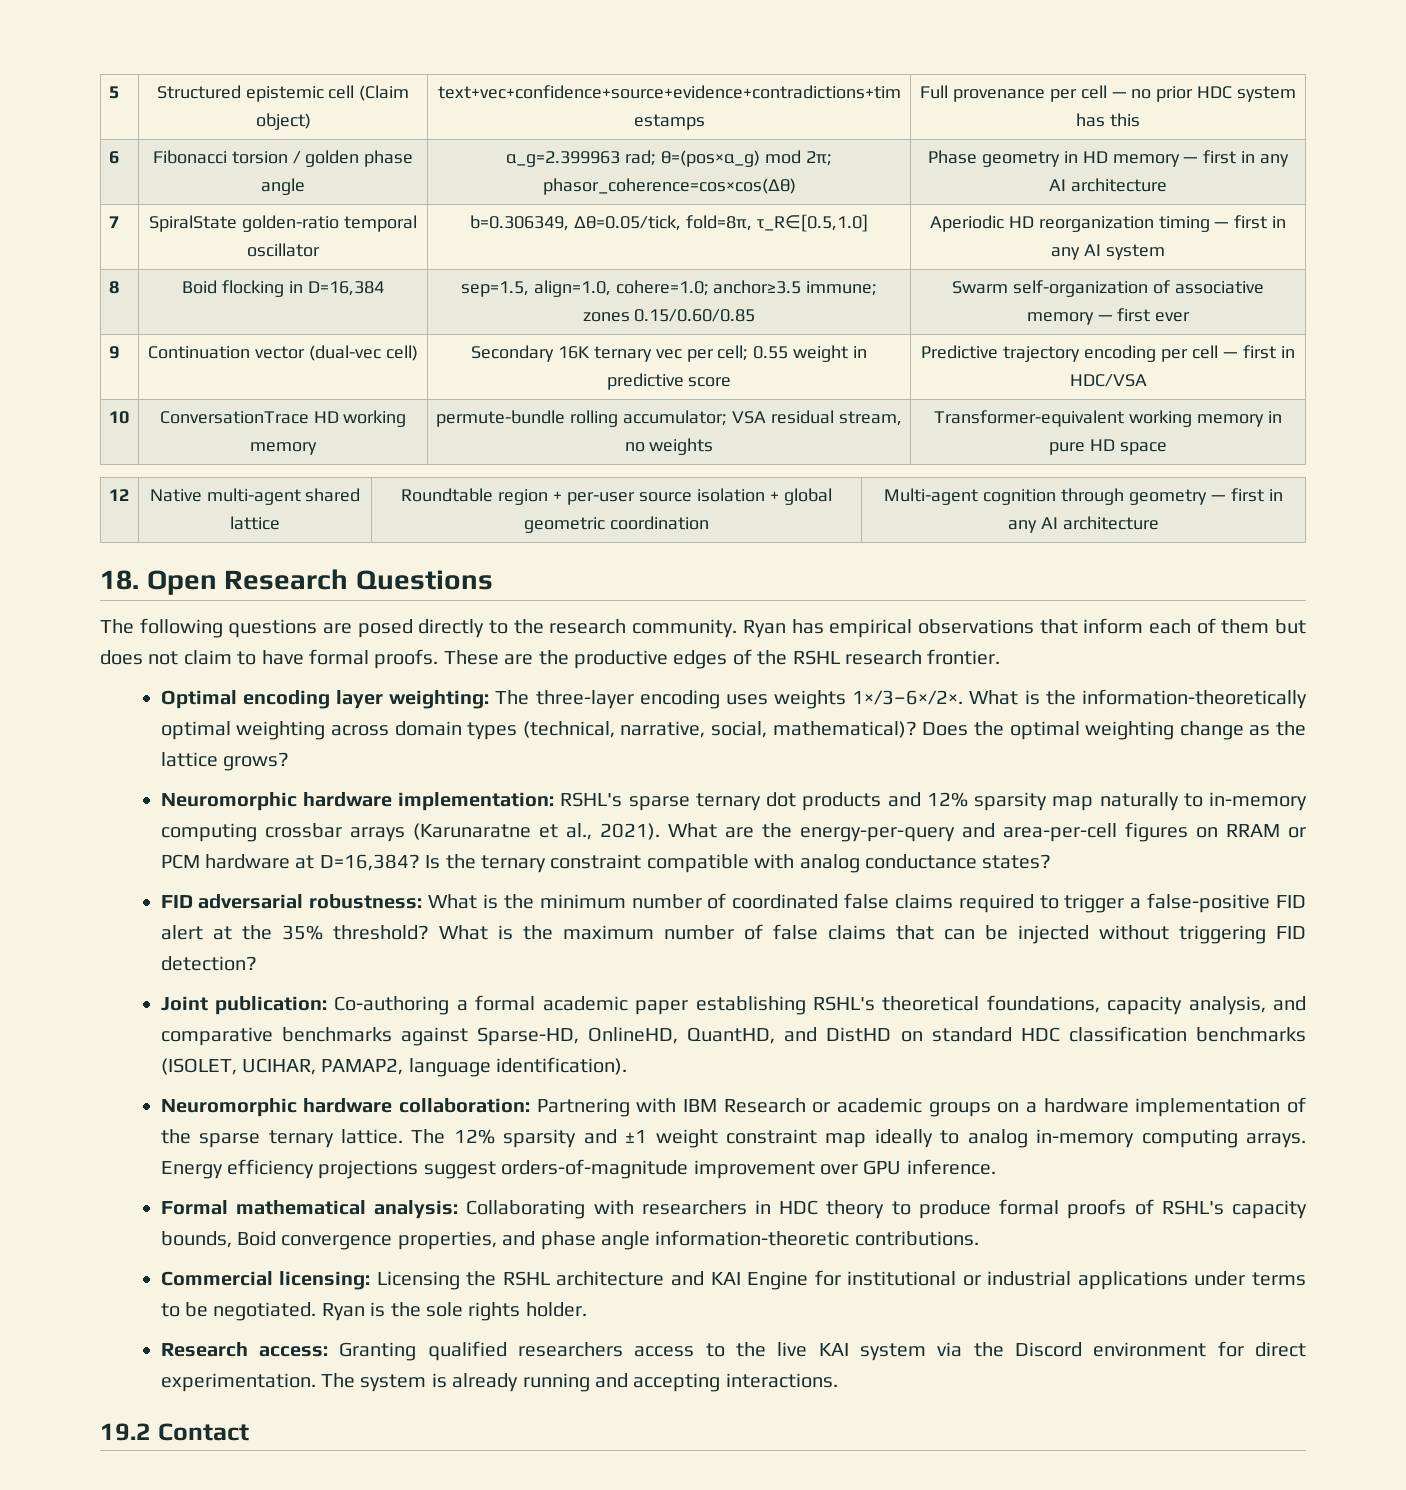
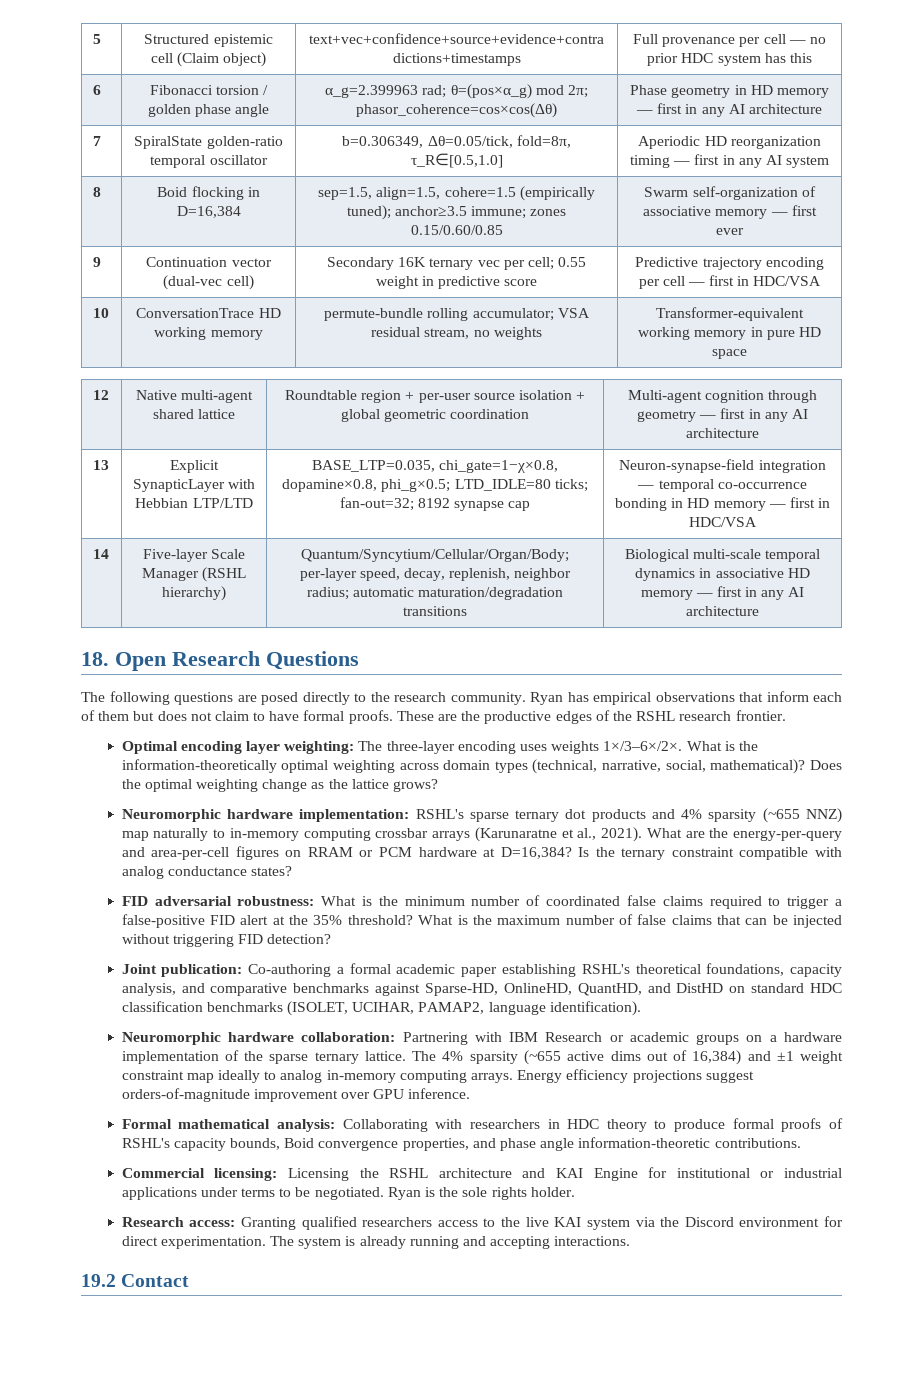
- 8 | Boid flocking in D=16,384 | sep=1.5, align=1.0, cohere=1.0; anchor≥3.5 immune; zones 0.15/0.60/0.85 | Swarm self-organization of associative memory — first ever
+ 8 | Boid flocking in D=16,384 | sep=1.5, align=1.5, cohere=1.5 (empirically tuned); anchor≥3.5 immune; zones 0.15/0.60/0.85 | Swarm self-organization of associative memory — first ever
+ 13 | Explicit SynapticLayer with Hebbian LTP/LTD | BASE_LTP=0.035, chi_gate=1−χ×0.8, dopamine×0.8, phi_g×0.5; LTD_IDLE=80 ticks; fan-out=32; 8192 synapse cap | Neuron-synapse-field integration — temporal co-occurrence bonding in HD memory — first in HDC/VSA
+ 14 | Five-layer Scale Manager (RSHL hierarchy) | Quantum/Syncytium/Cellular/Organ/Body; per-layer speed, decay, replenish, neighbor radius; automatic maturation/degradation transitions | Biological multi-scale temporal dynamics in associative HD memory — first in any AI architecture
- Neuromorphic hardware implementation: RSHL's sparse ternary dot products and 12% sparsity map naturally to in-memory computing crossbar arrays (Karunaratne et al., 2021).
+ Neuromorphic hardware implementation: RSHL's sparse ternary dot products and 4% sparsity (~655 NNZ) map naturally to in-memory computing crossbar arrays (Karunaratne et al., 2021).
- The 12% sparsity and ±1 weight constraint map ideally to analog in-memory computing arrays.
+ The 4% sparsity (~655 active dims out of 16,384) and ±1 weight constraint map ideally to analog in-memory computing arrays.

